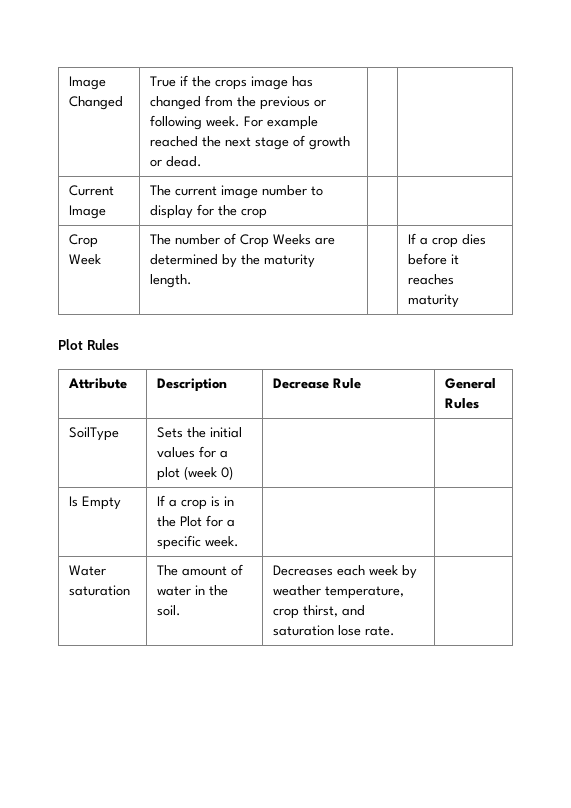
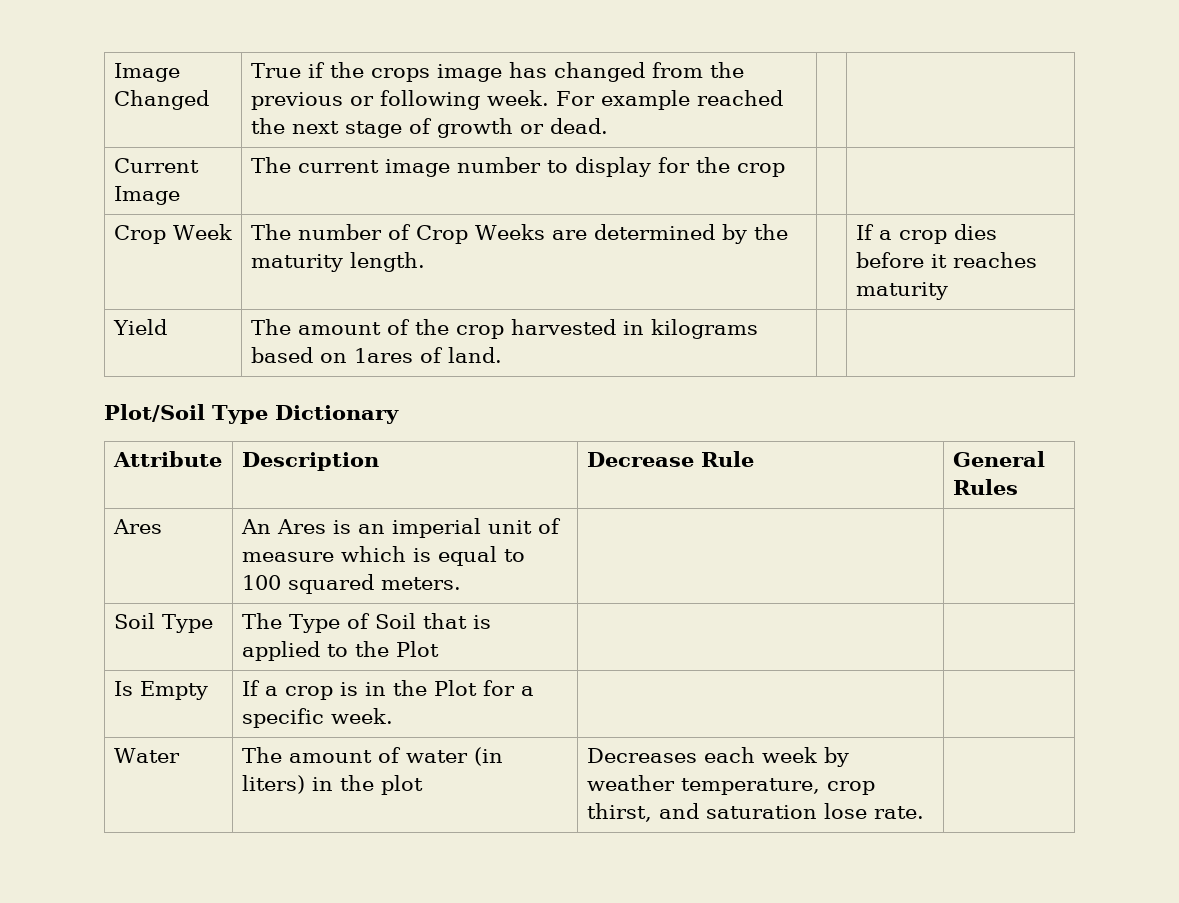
- Plot Rules
+ Yield | The amount of the crop harvested in kilograms based on 1ares of land. | |
+ Plot/Soil Type Dictionary
- SoilType | Sets the initial values for a plot (week 0) | |
+ Ares | An Ares is an imperial unit of measure which is equal to 100 squared meters. | |
+ Soil Type | The Type of Soil that is applied to the Plot | |
- Water saturation | The amount of water in the soil. | Decreases each week by weather temperature, crop thirst, and saturation lose rate. |
+ Water | The amount of water (in liters) in the plot | Decreases each week by weather temperature, crop thirst, and saturation lose rate. |

